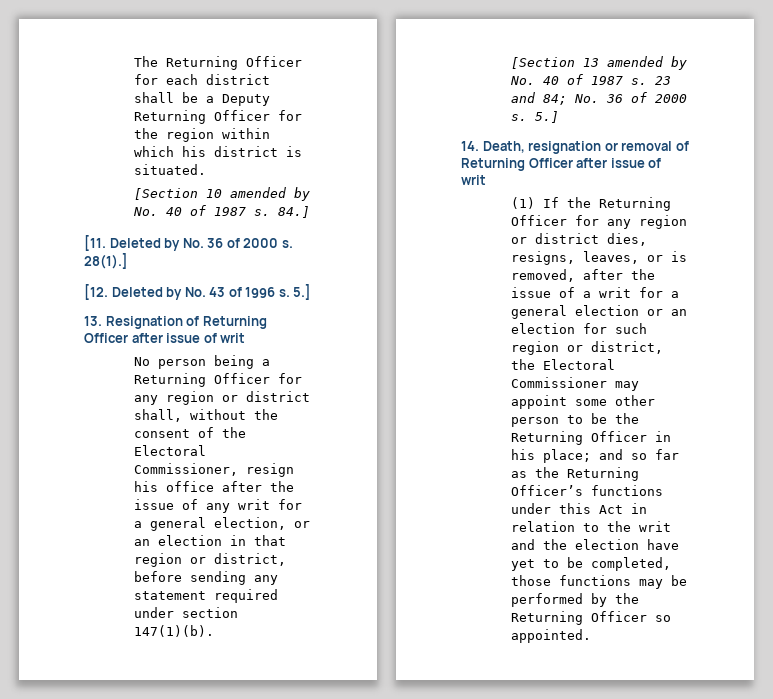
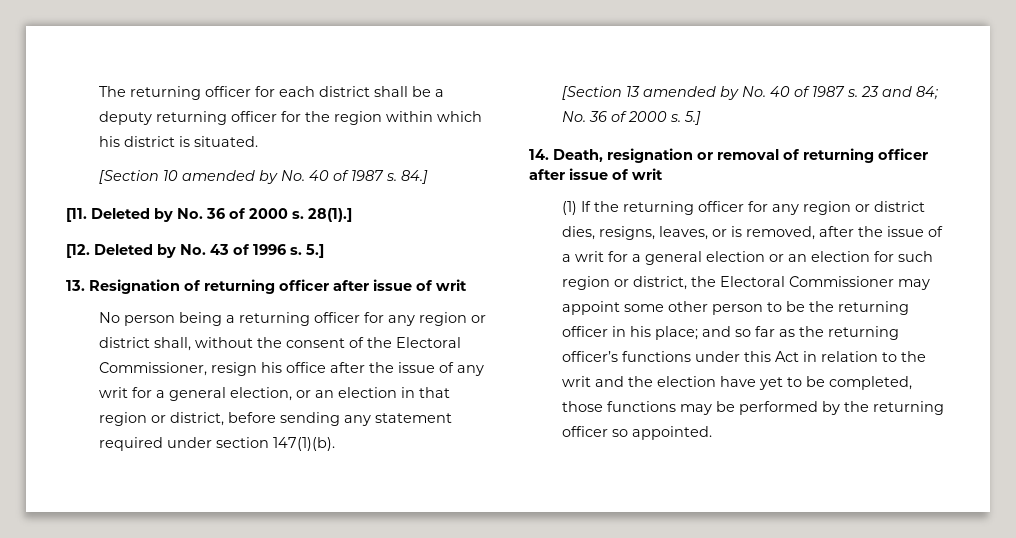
- The Returning Officer for each district shall be a Deputy Returning Officer for the region within which his district is situated.
+ The returning officer for each district shall be a deputy returning officer for the region within which his district is situated.
- 13. Resignation of Returning Officer after issue of writ
+ 13. Resignation of returning officer after issue of writ
- No person being a Returning Officer for any region or district shall, without the consent of the Electoral Commissioner, resign his office after the issue of any writ for a general election, or an election in that region or district, before sending any statement required under section 147(1)(b).
+ No person being a returning officer for any region or district shall, without the consent of the Electoral Commissioner, resign his office after the issue of any writ for a general election, or an election in that region or district, before sending any statement required under section 147(1)(b).
- 14. Death, resignation or removal of Returning Officer after issue of writ
+ 14. Death, resignation or removal of returning officer after issue of writ
- (1) If the Returning Officer for any region or district dies, resigns, leaves, or is removed, after the issue of a writ for a general election or an election for such region or district, the Electoral Commissioner may appoint some other person to be the Returning Officer in his place;
+ (1) If the returning officer for any region or district dies, resigns, leaves, or is removed, after the issue of a writ for a general election or an election for such region or district, the Electoral Commissioner may appoint some other person to be the returning officer in his place;
- and so far as the Returning Officer’s functions under this Act in relation to the writ and the election have yet to be completed, those functions may be performed by the Returning Officer so appointed.
+ and so far as the returning officer’s functions under this Act in relation to the writ and the election have yet to be completed, those functions may be performed by the returning officer so appointed.

